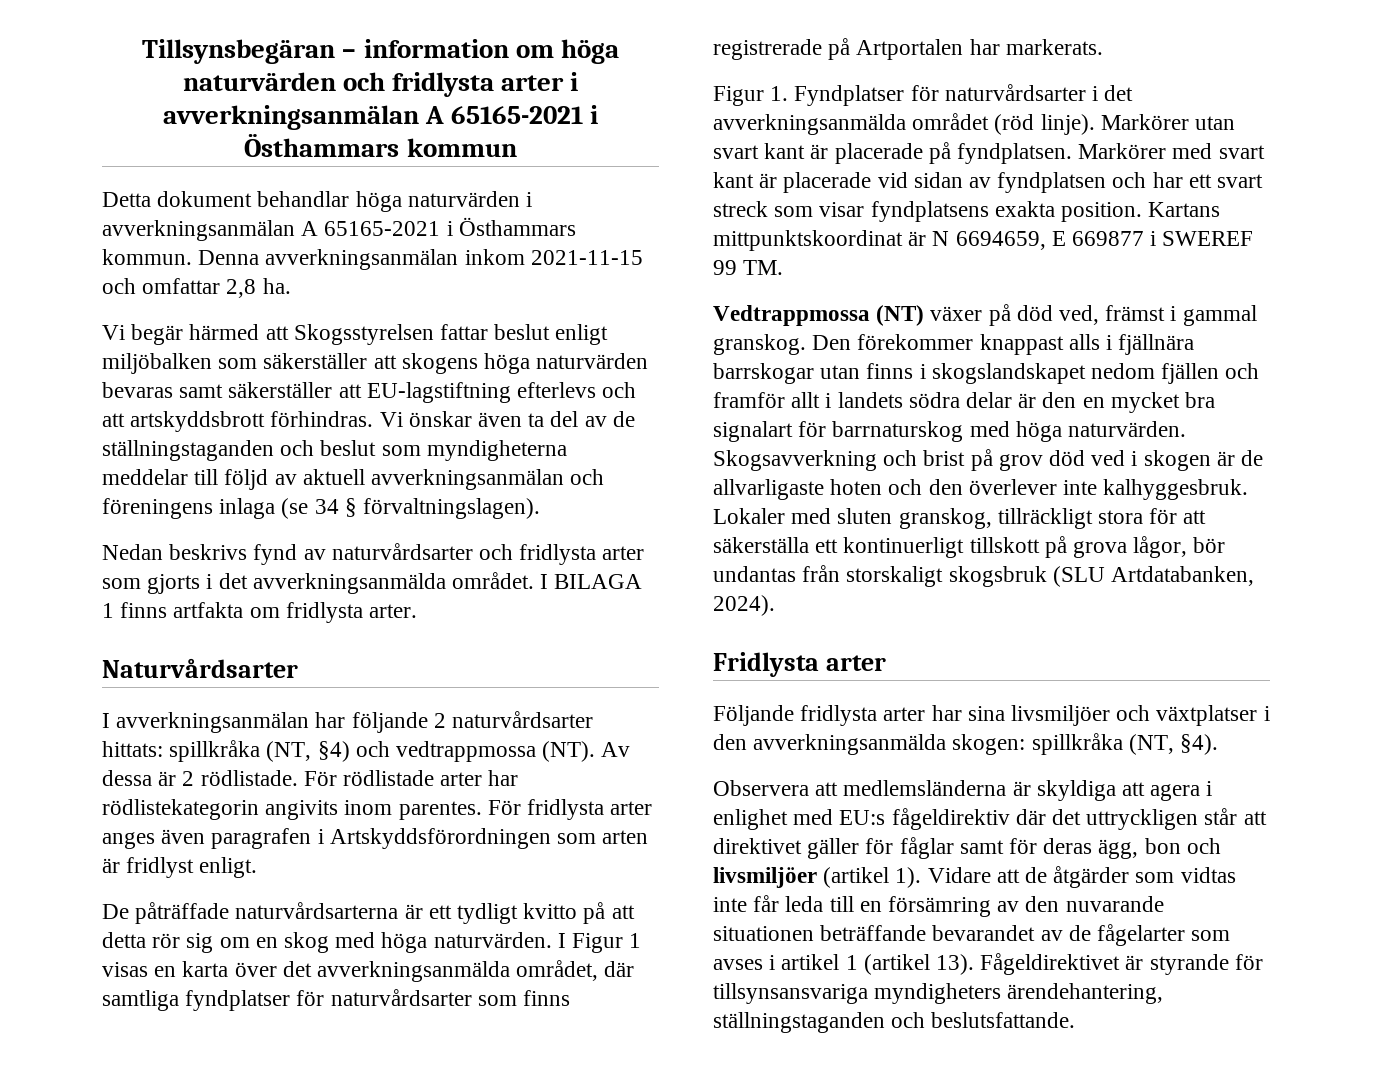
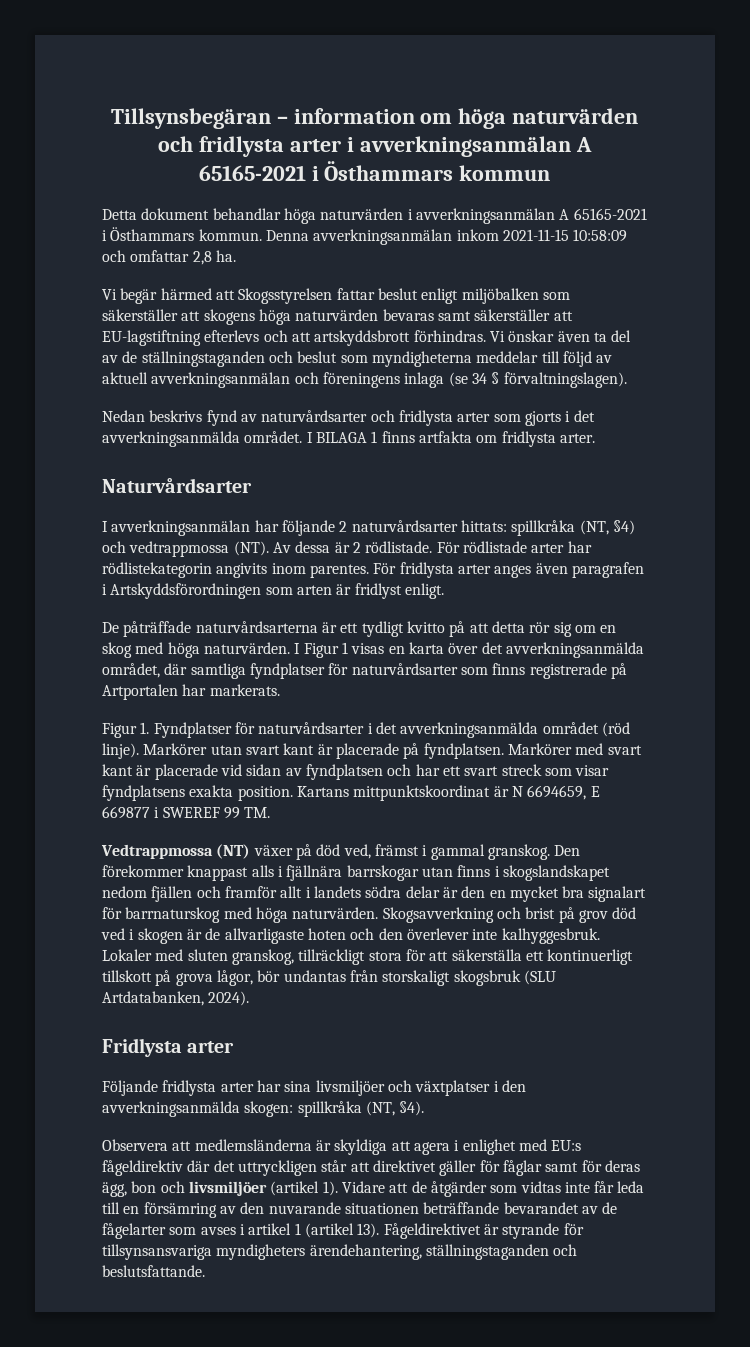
- Denna avverkningsanmälan inkom 2021-11-15 och omfattar 2,8 ha.
+ Denna avverkningsanmälan inkom 2021-11-15 10:58:09 och omfattar 2,8 ha.

